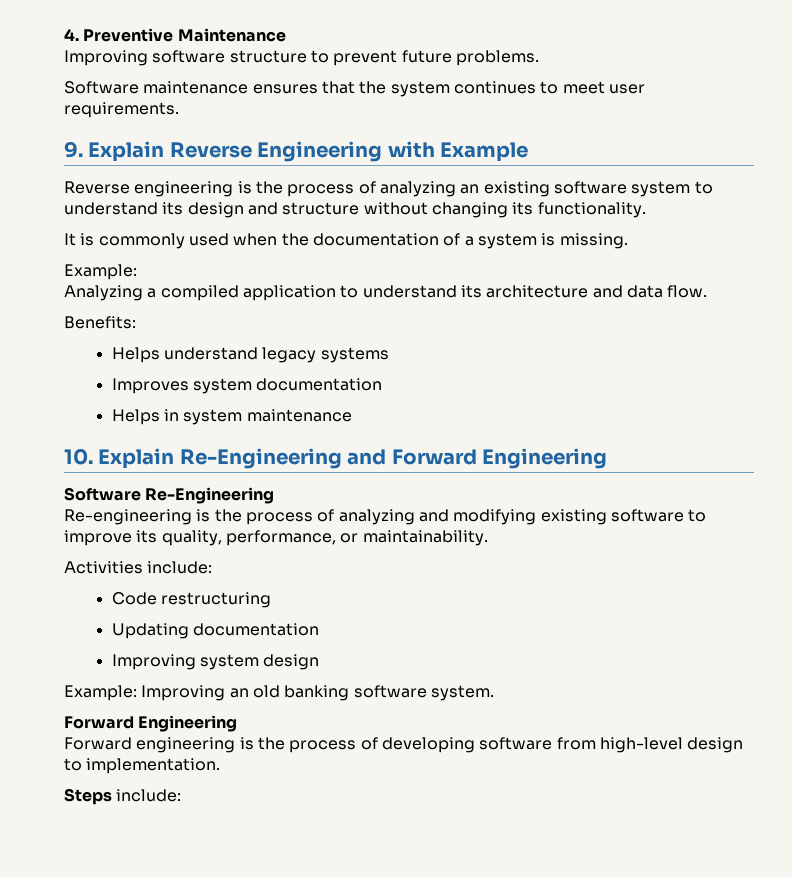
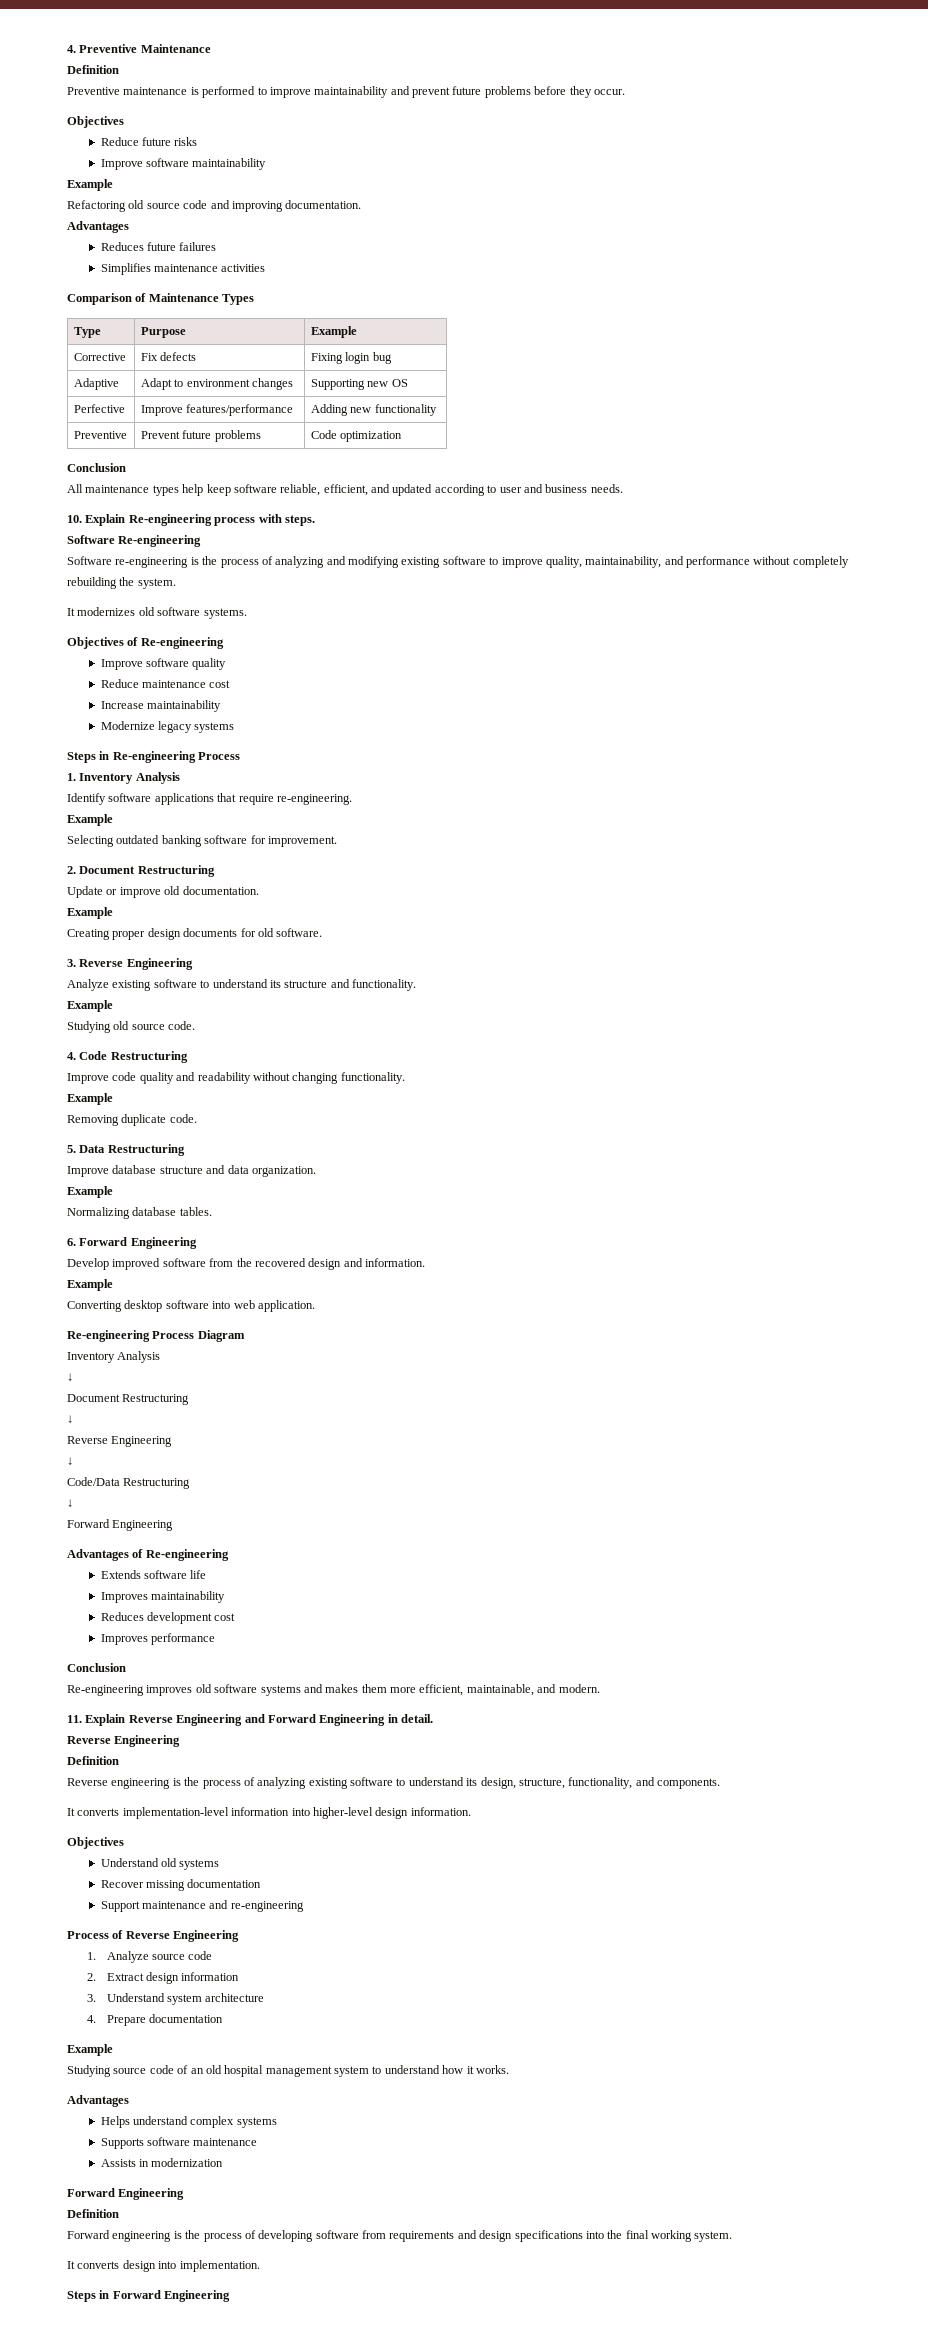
  4. Preventive Maintenance
- Improving software structure to prevent future problems.
- Software maintenance ensures that the system continues to meet user requirements.
- 9. Explain Reverse Engineering with Example
- Reverse engineering is the process of analyzing an existing software system to understand its design and structure without changing its functionality.
- It is commonly used when the documentation of a system is missing.
- Example:
- Analyzing a compiled application to understand its architecture and data flow.
- Benefits:
- Helps understand legacy systems
- Improves system documentation
- Helps in system maintenance
- 10. Explain Re-Engineering and Forward Engineering
- Software Re-Engineering
- Re-engineering is the process of analyzing and modifying existing software to improve its quality, performance, or maintainability.
- Activities include:
- Code restructuring
- Updating documentation
- Improving system design
- Example: Improving an old banking software system.
+ Definition
+ Preventive maintenance is performed to improve maintainability and prevent future problems before they occur.
+ Objectives
+ Reduce future risks
+ Improve software maintainability
+ Example
+ Refactoring old source code and improving documentation.
+ Advantages
+ Reduces future failures
+ Simplifies maintenance activities
+ Comparison of Maintenance Types
+ Type | Purpose | Example
+ Corrective | Fix defects | Fixing login bug
+ Adaptive | Adapt to environment changes | Supporting new OS
+ Perfective | Improve features/performance | Adding new functionality
+ Preventive | Prevent future problems | Code optimization
+ Conclusion
+ All maintenance types help keep software reliable, efficient, and updated according to user and business needs.
+ 10. Explain Re-engineering process with steps.
+ Software Re-engineering
+ Software re-engineering is the process of analyzing and modifying existing software to improve quality, maintainability, and performance without completely rebuilding the system.
+ It modernizes old software systems.
+ Objectives of Re-engineering
+ Improve software quality
+ Reduce maintenance cost
+ Increase maintainability
+ Modernize legacy systems
+ Steps in Re-engineering Process
+ 1. Inventory Analysis
+ Identify software applications that require re-engineering.
+ Example
+ Selecting outdated banking software for improvement.
+ 2. Document Restructuring
+ Update or improve old documentation.
+ Example
+ Creating proper design documents for old software.
+ 3. Reverse Engineering
+ Analyze existing software to understand its structure and functionality.
+ Example
+ Studying old source code.
+ 4. Code Restructuring
+ Improve code quality and readability without changing functionality.
+ Example
+ Removing duplicate code.
+ 5. Data Restructuring
+ Improve database structure and data organization.
+ Example
+ Normalizing database tables.
+ 6. Forward Engineering
+ Develop improved software from the recovered design and information.
+ Example
+ Converting desktop software into web application.
+ Re-engineering Process Diagram
+ Inventory Analysis
+ ↓
+ Document Restructuring
+ ↓
+ Reverse Engineering
+ ↓
+ Code/Data Restructuring
+ ↓
  Forward Engineering
+ Advantages of Re-engineering
+ Extends software life
+ Improves maintainability
+ Reduces development cost
+ Improves performance
+ Conclusion
+ Re-engineering improves old software systems and makes them more efficient, maintainable, and modern.
+ 11. Explain Reverse Engineering and Forward Engineering in detail.
+ Reverse Engineering
+ Definition
+ Reverse engineering is the process of analyzing existing software to understand its design, structure, functionality, and components.
+ It converts implementation-level information into higher-level design information.
+ Objectives
+ Understand old systems
+ Recover missing documentation
+ Support maintenance and re-engineering
+ Process of Reverse Engineering
+ 1. Analyze source code
+ 2. Extract design information
+ 3. Understand system architecture
+ 4. Prepare documentation
+ Example
+ Studying source code of an old hospital management system to understand how it works.
+ Advantages
+ Helps understand complex systems
+ Supports software maintenance
+ Assists in modernization
+ Forward Engineering
+ Definition
- Forward engineering is the process of developing software from high-level design to implementation.
+ Forward engineering is the process of developing software from requirements and design specifications into the final working system.
+ It converts design into implementation.
- Steps include:
+ Steps in Forward Engineering

